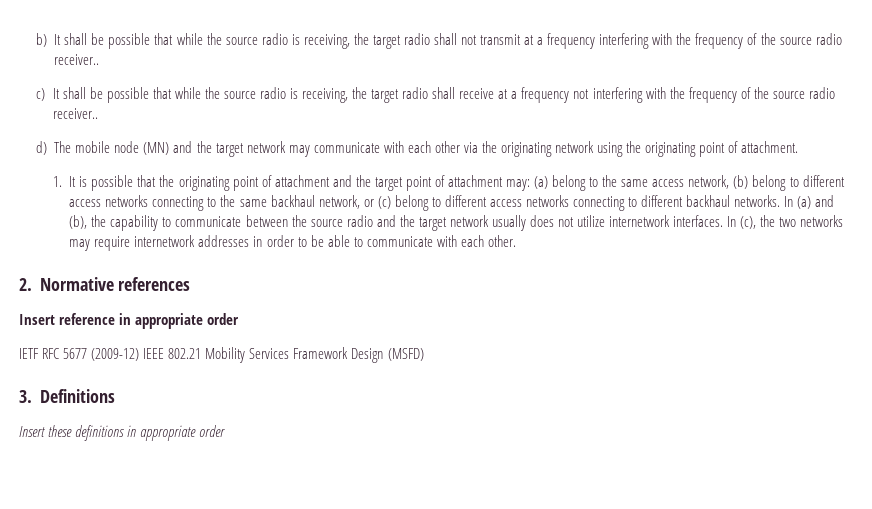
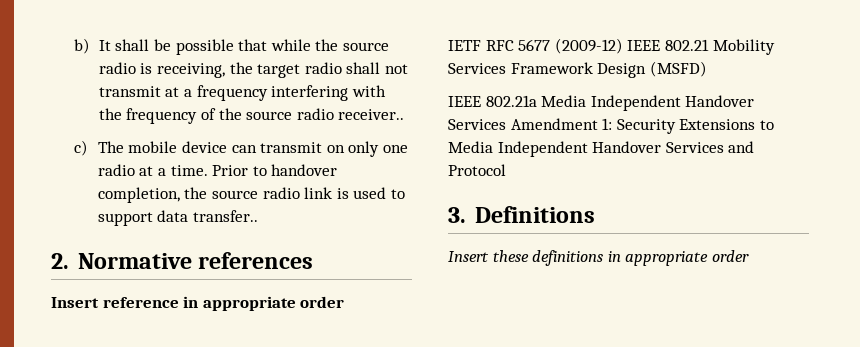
- c) It shall be possible that while the source radio is receiving, the target radio shall receive at a frequency not interfering with the frequency of the source radio receiver..
- d) The mobile node (MN) and the target network may communicate with each other via the originating network using the originating point of attachment.
- 1. It is possible that the originating point of attachment and the target point of attachment may: (a) belong to the same access network, (b) belong to different access networks connecting to the same backhaul network, or (c) belong to different access networks connecting to different backhaul networks. In (a) and (b), the capability to communicate between the source radio and the target network usually does not utilize internetwork interfaces. In (c), the two networks may require internetwork addresses in order to be able to communicate with each other.
+ c) The mobile device can transmit on only one radio at a time. Prior to handover completion, the source radio link is used to support data transfer..
+ IEEE 802.21a Media Independent Handover Services Amendment 1: Security Extensions to Media Independent Handover Services and Protocol

